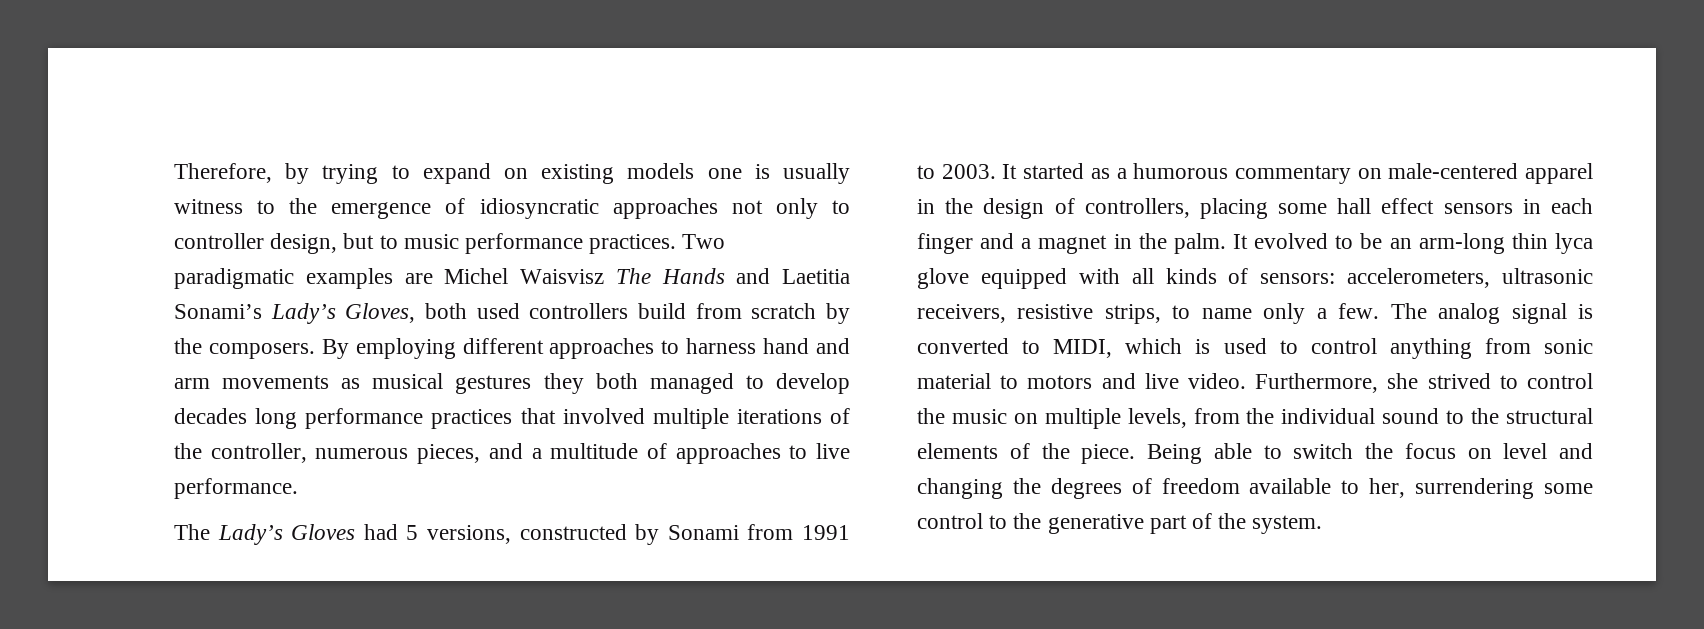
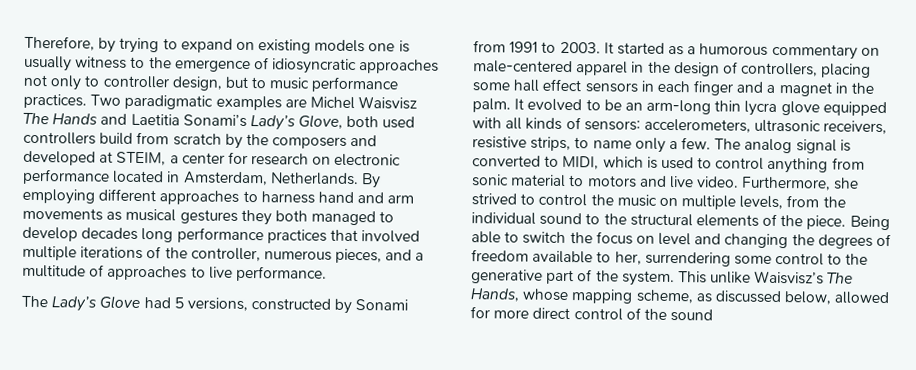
- Two paradigmatic examples are Michel Waisvisz The Hands and Laetitia Sonami’s Lady’s Gloves, both used controllers build from scratch by the composers.
+ Two paradigmatic examples are Michel Waisvisz The Hands and Laetitia Sonami’s Lady’s Glove, both used controllers build from scratch by the composers and developed at STEIM, a center for research on electronic performance located in Amsterdam, Netherlands.
- The Lady’s Gloves had 5 versions, constructed by Sonami from 1991 to 2003.
+ The Lady’s Glove had 5 versions, constructed by Sonami from 1991 to 2003.
- It evolved to be an arm-long thin lyca glove equipped with all kinds of sensors: accelerometers, ultrasonic receivers, resistive strips, to name only a few.
+ It evolved to be an arm-long thin lycra glove equipped with all kinds of sensors: accelerometers, ultrasonic receivers, resistive strips, to name only a few.
+ This unlike Waisvisz’s The Hands, whose mapping scheme, as discussed below, allowed for more direct control of the sound

